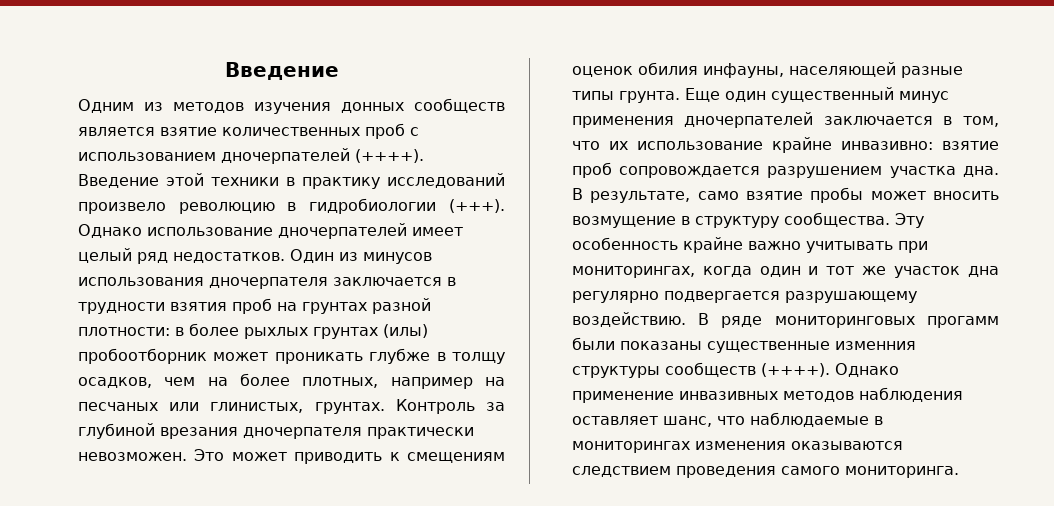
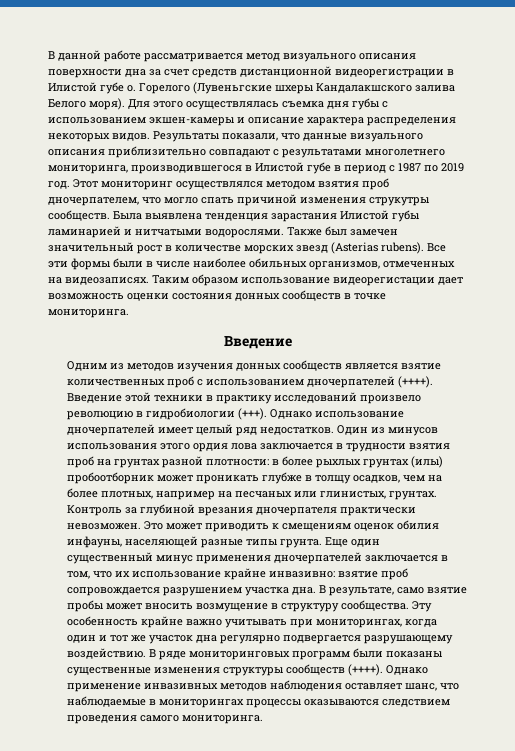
+ В данной работе рассматривается метод визуального описания поверхности дна за счет средств дистанционной видеорегистрации в Илистой губе о. Горелого (Лувеньгские шхеры Кандалакшского залива Белого моря). Для этого осуществлялась съемка дня губы с использованием экшен-камеры и описание характера распределения некоторых видов. Результаты показали, что данные визуального описания приблизительно совпадают с результатами многолетнего мониторинга, производившегося в Илистой губе в период с 1987 по 2019 год. Этот мониторинг осуществлялся методом взятия проб дночерпателем, что могло спать причиной изменения струкутры сообществ. Была выявлена тенденция зарастания Илистой губы ламинарией и нитчатыми водорослями. Также был замечен значительный рост в количестве морских звезд (Asterias rubens). Все эти формы были в числе наиболее обильных организмов, отмеченных на видеозаписях. Таким образом использование видеорегистации дает возможность оценки состояния донных сообществ в точке мониторинга.
- Один из минусов использования дночерпателя заключается в трудности взятия проб на грунтах разной плотности: в более рыхлых грунтах (илы) пробоотборник может проникать глубже в толщу осадков, чем на более плотных, например на песчаных или глинистых, грунтах.
+ Один из минусов использования этого ордия лова заключается в трудности взятия проб на грунтах разной плотности: в более рыхлых грунтах (илы) пробоотборник может проникать глубже в толщу осадков, чем на более плотных, например на песчаных или глинистых, грунтах.
- В ряде мониторинговых прогамм были показаны существенные изменния структуры сообществ (++++).
+ В ряде мониторинговых программ были показаны существенные изменения структуры сообществ (++++).
- Однако применение инвазивных методов наблюдения оставляет шанс, что наблюдаемые в мониторингах изменения оказываются следствием проведения самого мониторинга.
+ Однако применение инвазивных методов наблюдения оставляет шанс, что наблюдаемые в мониторингах процессы оказываются следствием проведения самого мониторинга.

